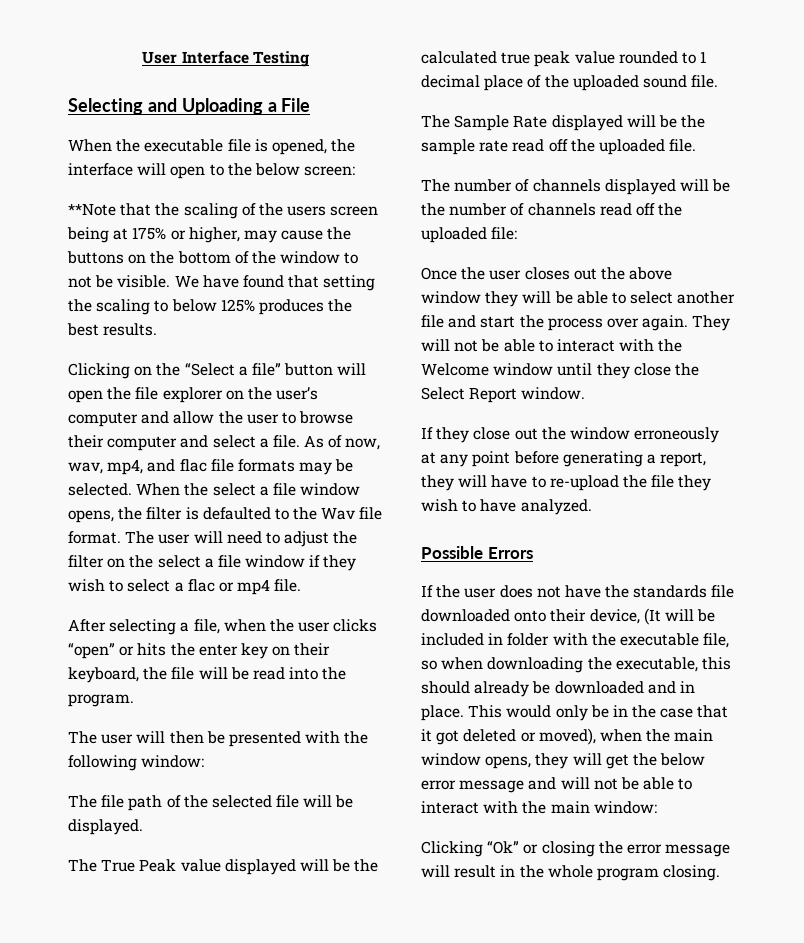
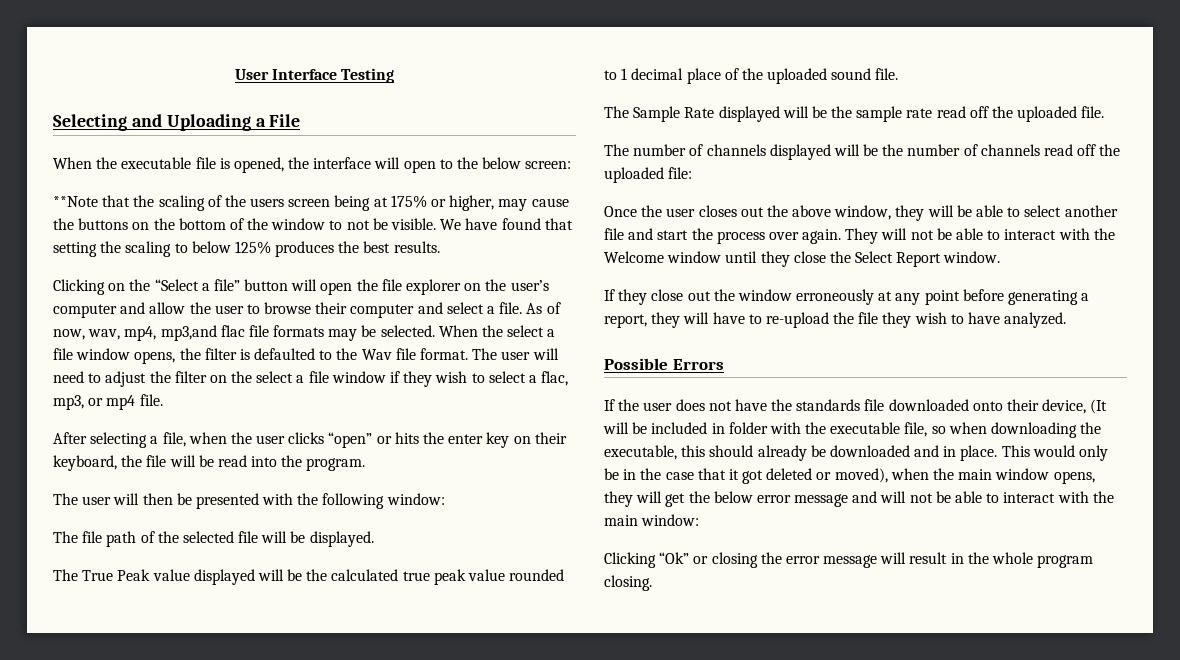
- As of now, wav, mp4, and flac file formats may be selected.
+ As of now, wav, mp4, mp3,and flac file formats may be selected.
- The user will need to adjust the filter on the select a file window if they wish to select a flac or mp4 file.
+ The user will need to adjust the filter on the select a file window if they wish to select a flac, mp3, or mp4 file.
- Once the user closes out the above window they will be able to select another file and start the process over again.
+ Once the user closes out the above window, they will be able to select another file and start the process over again.

